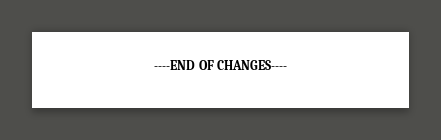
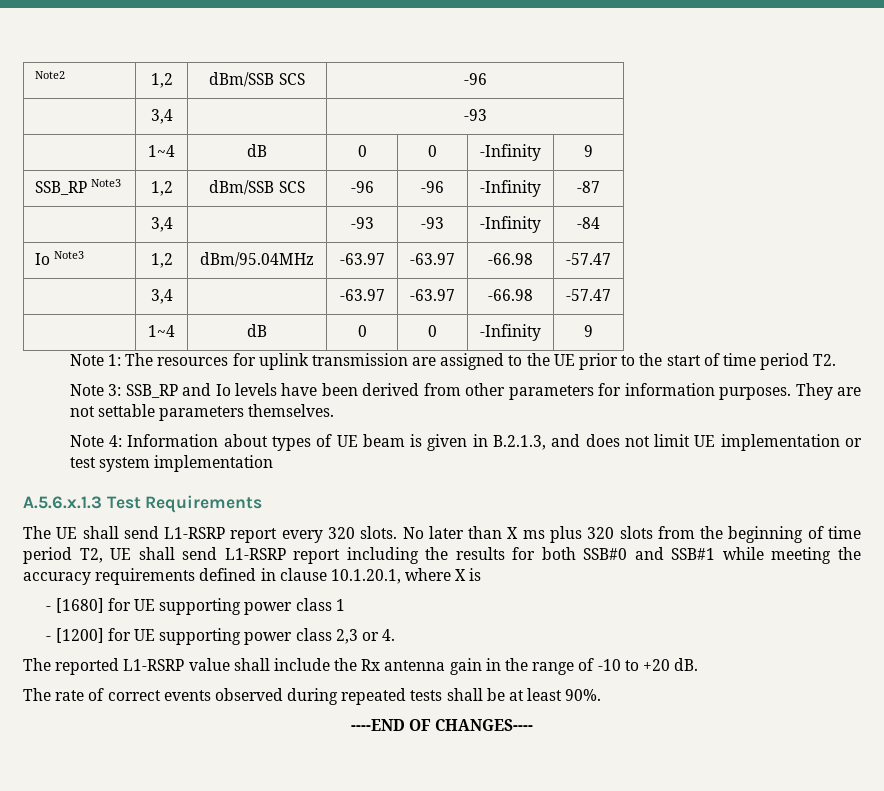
+ Note2 | 1,2 | dBm/SSB SCS | -96
+ | 3,4 | | -93
+ | 1~4 | dB | 0 | 0 | -Infinity | 9
+ SSB_RP Note3 | 1,2 | dBm/SSB SCS | -96 | -96 | -Infinity | -87
+ | 3,4 | | -93 | -93 | -Infinity | -84
+ Io Note3 | 1,2 | dBm/95.04MHz | -63.97 | -63.97 | -66.98 | -57.47
+ | 3,4 | | -63.97 | -63.97 | -66.98 | -57.47
+ | 1~4 | dB | 0 | 0 | -Infinity | 9
+ Note 1: The resources for uplink transmission are assigned to the UE prior to the start of time period T2.
+ Note 3: SSB_RP and Io levels have been derived from other parameters for information purposes. They are not settable parameters themselves.
+ Note 4: Information about types of UE beam is given in B.2.1.3, and does not limit UE implementation or test system implementation
+ A.5.6.x.1.3 Test Requirements
+ The UE shall send L1-RSRP report every 320 slots. No later than X ms plus 320 slots from the beginning of time period T2, UE shall send L1-RSRP report including the results for both SSB#0 and SSB#1 while meeting the accuracy requirements defined in clause 10.1.20.1, where X is
+ - [1680] for UE supporting power class 1
+ - [1200] for UE supporting power class 2,3 or 4.
+ The reported L1-RSRP value shall include the Rx antenna gain in the range of -10 to +20 dB.
+ The rate of correct events observed during repeated tests shall be at least 90%.

